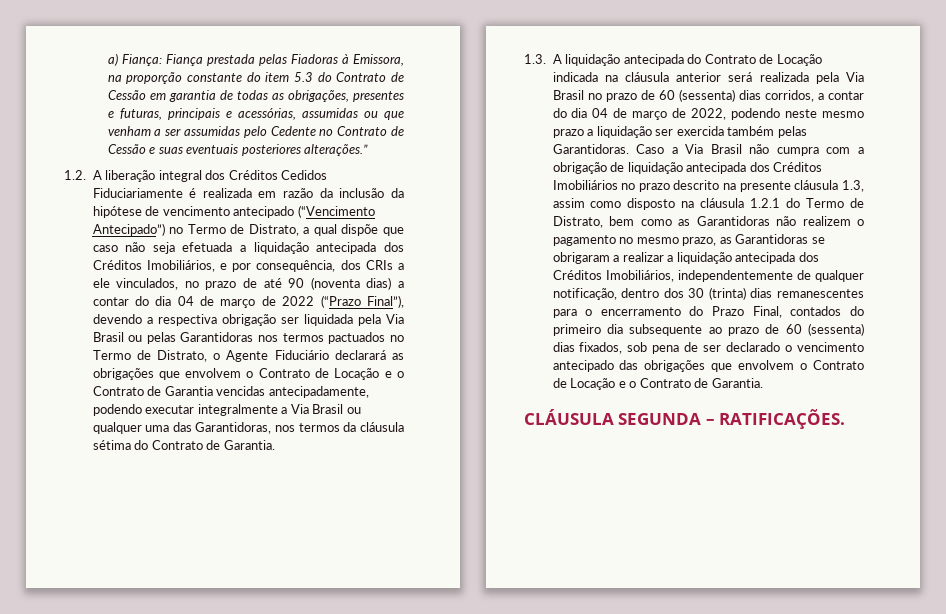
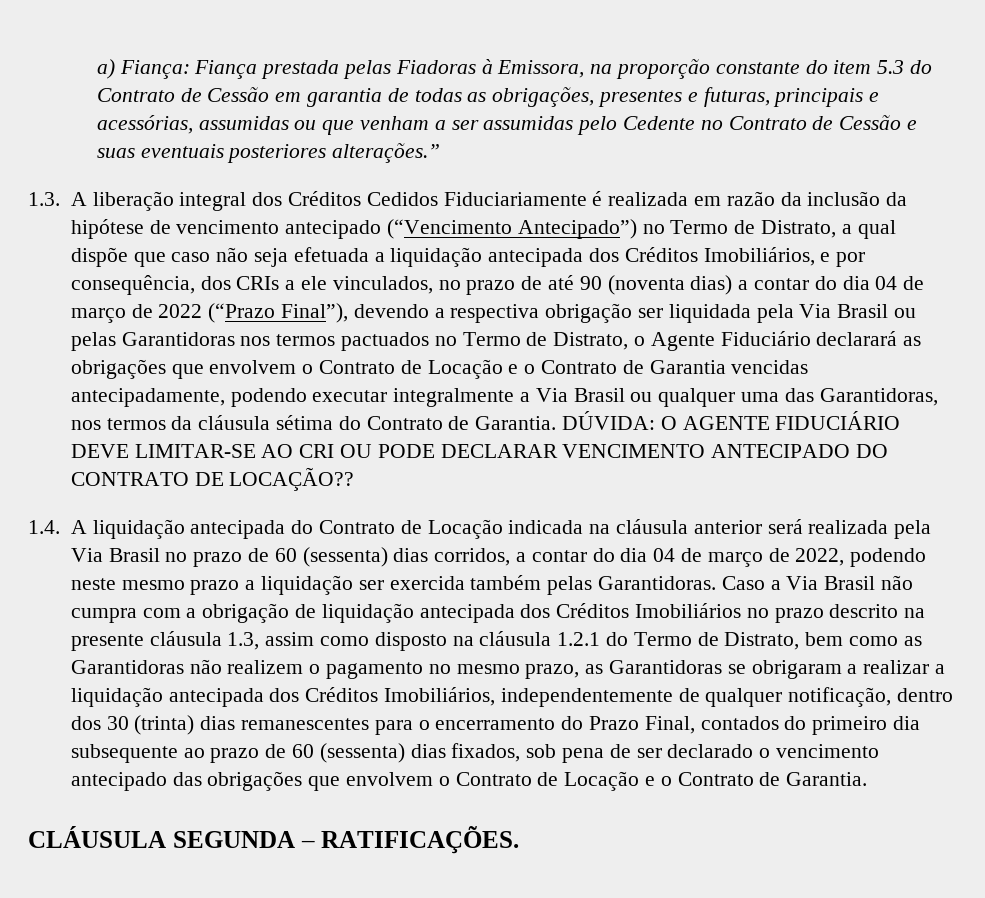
- 1.2. A liberação integral dos Créditos Cedidos Fiduciariamente é realizada em razão da inclusão da hipótese de vencimento antecipado (“Vencimento Antecipado”) no Termo de Distrato, a qual dispõe que caso não seja efetuada a liquidação antecipada dos Créditos Imobiliários, e por consequência, dos CRIs a ele vinculados, no prazo de até 90 (noventa dias) a contar do dia 04 de março de 2022 (“Prazo Final”), devendo a respectiva obrigação ser liquidada pela Via Brasil ou pelas Garantidoras nos termos pactuados no Termo de Distrato, o Agente Fiduciário declarará as obrigações que envolvem o Contrato de Locação e o Contrato de Garantia vencidas antecipadamente, podendo executar integralmente a Via Brasil ou qualquer uma das Garantidoras, nos termos da cláusula sétima do Contrato de Garantia.
- 1.3. A liquidação antecipada do Contrato de Locação indicada na cláusula anterior será realizada pela Via Brasil no prazo de 60 (sessenta) dias corridos, a contar do dia 04 de março de 2022, podendo neste mesmo prazo a liquidação ser exercida também pelas Garantidoras.
+ 1.3. A liberação integral dos Créditos Cedidos Fiduciariamente é realizada em razão da inclusão da hipótese de vencimento antecipado (“Vencimento Antecipado”) no Termo de Distrato, a qual dispõe que caso não seja efetuada a liquidação antecipada dos Créditos Imobiliários, e por consequência, dos CRIs a ele vinculados, no prazo de até 90 (noventa dias) a contar do dia 04 de março de 2022 (“Prazo Final”), devendo a respectiva obrigação ser liquidada pela Via Brasil ou pelas Garantidoras nos termos pactuados no Termo de Distrato, o Agente Fiduciário declarará as obrigações que envolvem o Contrato de Locação e o Contrato de Garantia vencidas antecipadamente, podendo executar integralmente a Via Brasil ou qualquer uma das Garantidoras, nos termos da cláusula sétima do Contrato de Garantia. DÚVIDA: O AGENTE FIDUCIÁRIO DEVE LIMITAR-SE AO CRI OU PODE DECLARAR VENCIMENTO ANTECIPADO DO CONTRATO DE LOCAÇÃO??
+ 1.4. A liquidação antecipada do Contrato de Locação indicada na cláusula anterior será realizada pela Via Brasil no prazo de 60 (sessenta) dias corridos, a contar do dia 04 de março de 2022, podendo neste mesmo prazo a liquidação ser exercida também pelas Garantidoras.

